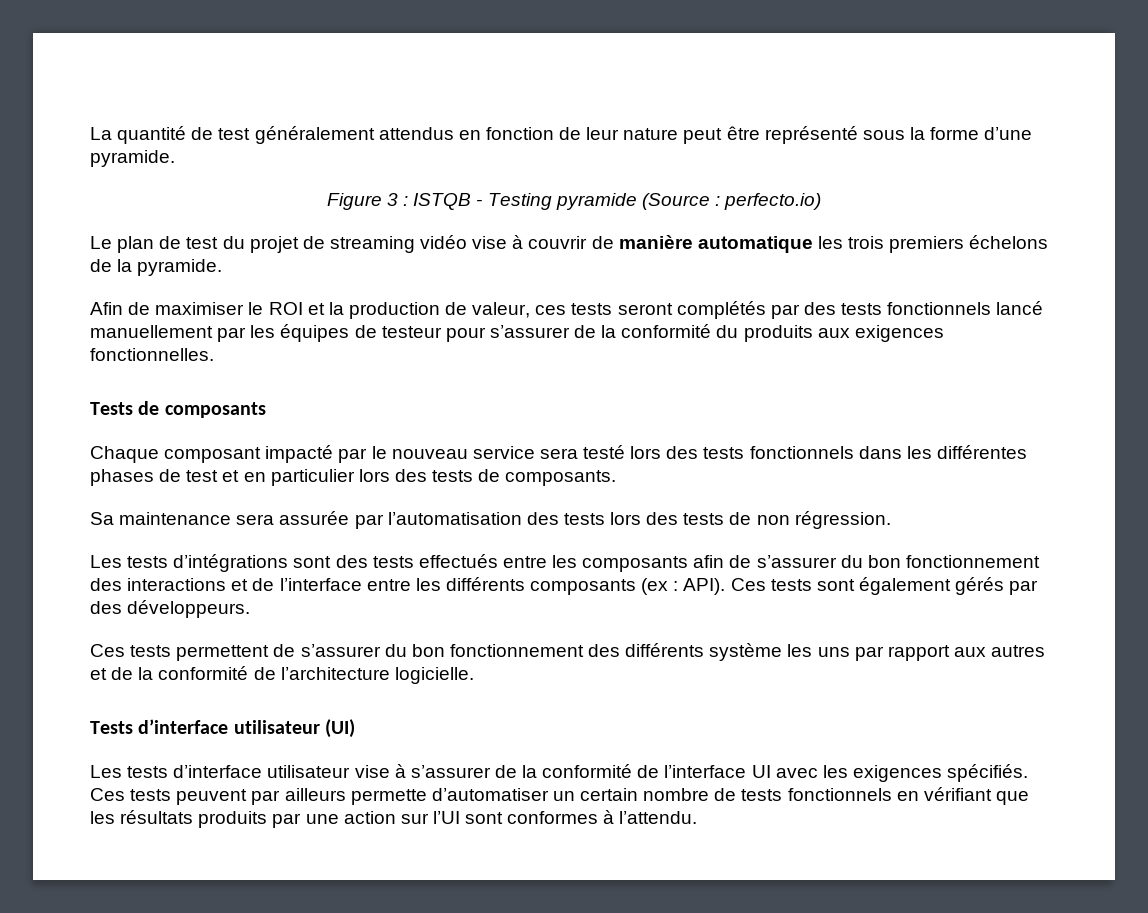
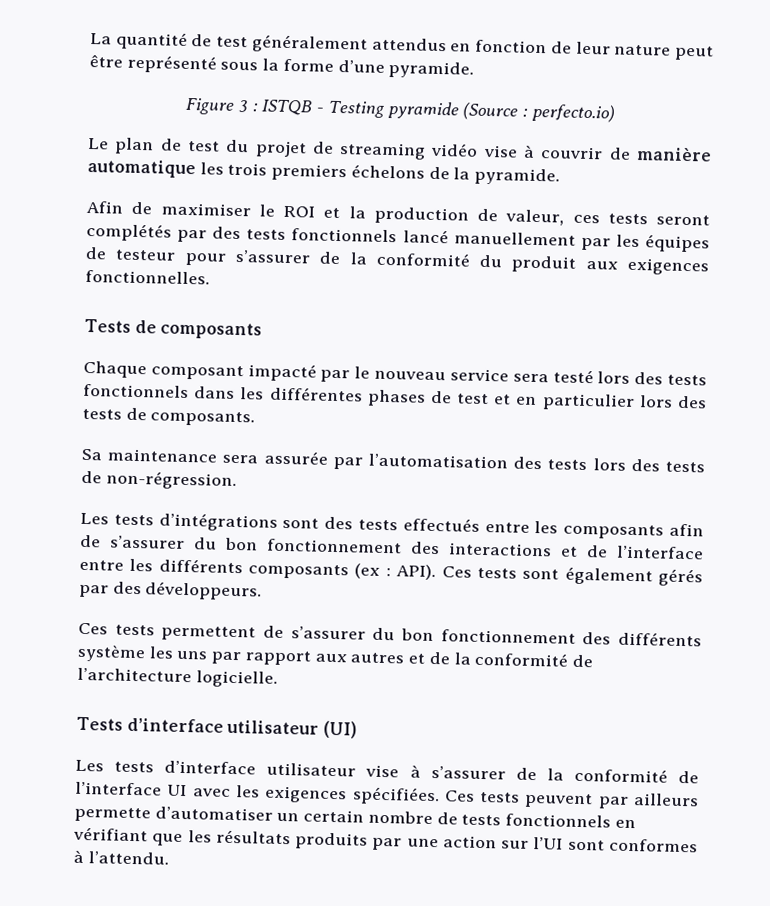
- Afin de maximiser le ROI et la production de valeur, ces tests seront complétés par des tests fonctionnels lancé manuellement par les équipes de testeur pour s’assurer de la conformité du produits aux exigences fonctionnelles.
+ Afin de maximiser le ROI et la production de valeur, ces tests seront complétés par des tests fonctionnels lancé manuellement par les équipes de testeur pour s’assurer de la conformité du produit aux exigences fonctionnelles.
- Sa maintenance sera assurée par l’automatisation des tests lors des tests de non régression.
+ Sa maintenance sera assurée par l’automatisation des tests lors des tests de non-régression.
- Les tests d’interface utilisateur vise à s’assurer de la conformité de l’interface UI avec les exigences spécifiés.
+ Les tests d’interface utilisateur vise à s’assurer de la conformité de l’interface UI avec les exigences spécifiées.

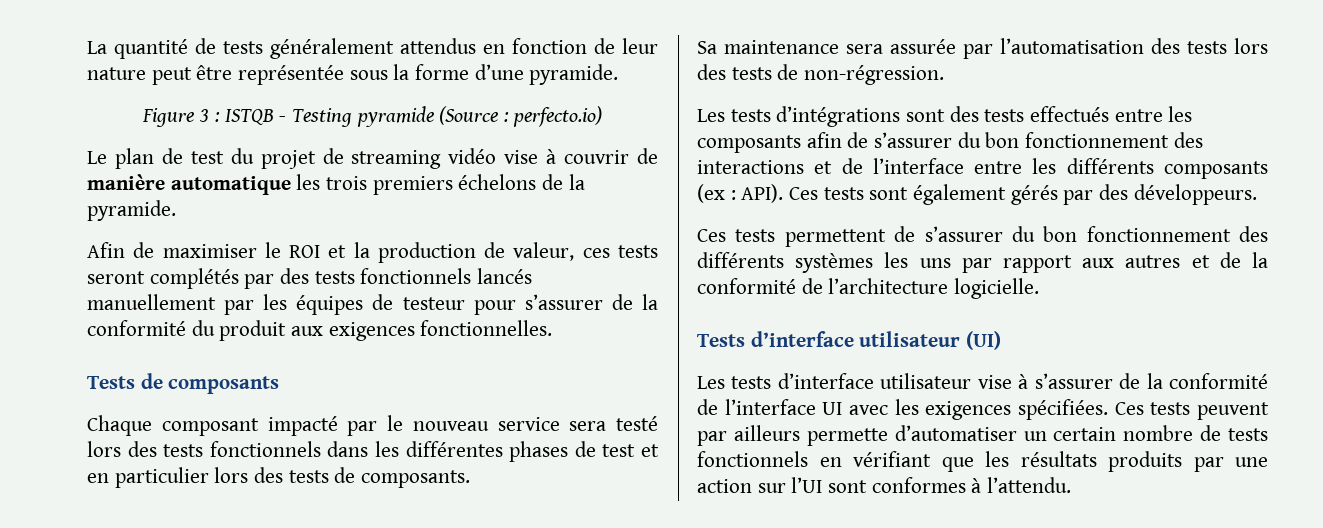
- La quantité de test généralement attendus en fonction de leur nature peut être représenté sous la forme d’une pyramide.
+ La quantité de tests généralement attendus en fonction de leur nature peut être représentée sous la forme d’une pyramide.
- Afin de maximiser le ROI et la production de valeur, ces tests seront complétés par des tests fonctionnels lancé manuellement par les équipes de testeur pour s’assurer de la conformité du produit aux exigences fonctionnelles.
+ Afin de maximiser le ROI et la production de valeur, ces tests seront complétés par des tests fonctionnels lancés manuellement par les équipes de testeur pour s’assurer de la conformité du produit aux exigences fonctionnelles.
- Ces tests permettent de s’assurer du bon fonctionnement des différents système les uns par rapport aux autres et de la conformité de l’architecture logicielle.
+ Ces tests permettent de s’assurer du bon fonctionnement des différents systèmes les uns par rapport aux autres et de la conformité de l’architecture logicielle.

